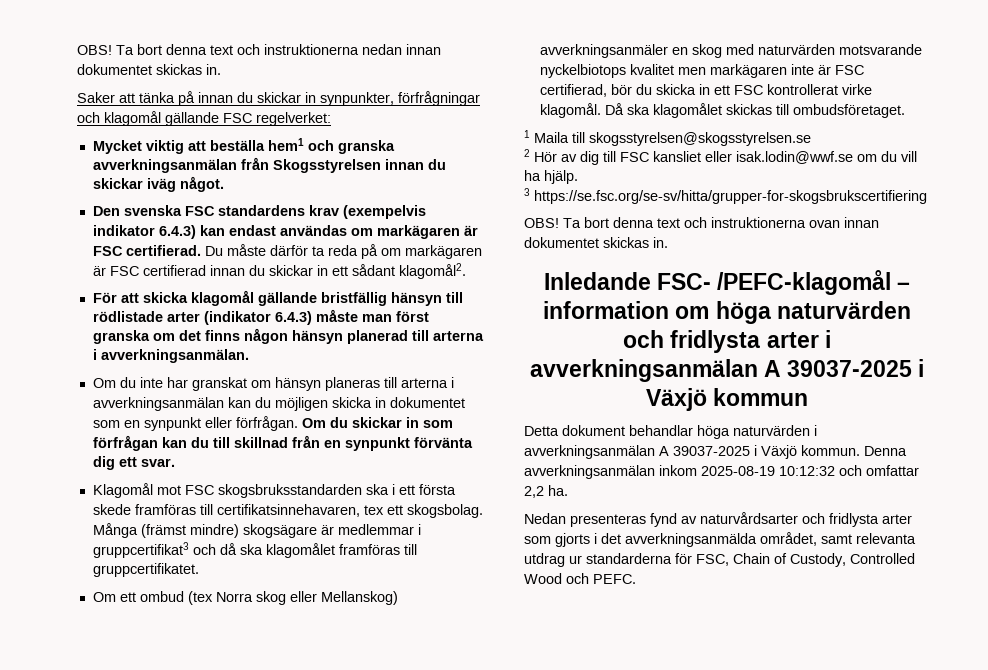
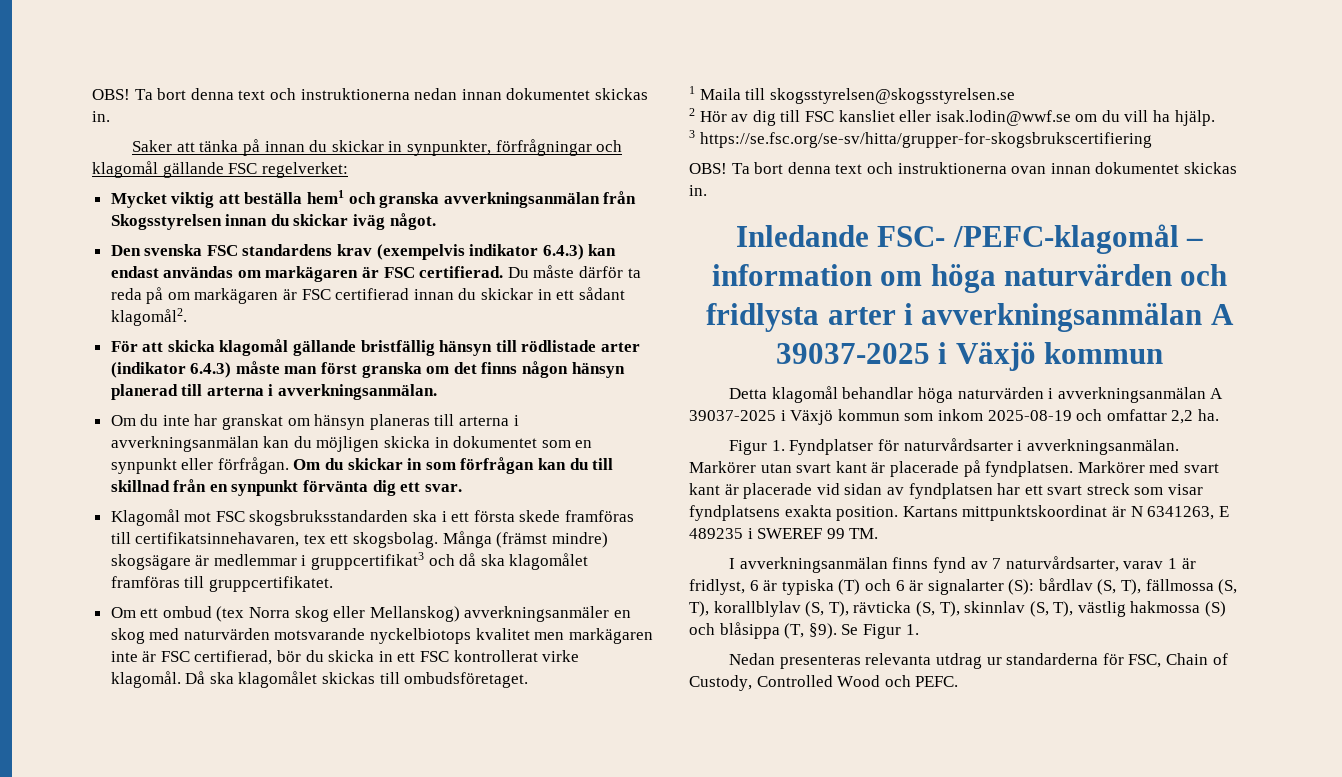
- Detta dokument behandlar höga naturvärden i avverkningsanmälan A 39037-2025 i Växjö kommun. Denna avverkningsanmälan inkom 2025-08-19 10:12:32 och omfattar 2,2 ha.
+ Detta klagomål behandlar höga naturvärden i avverkningsanmälan A 39037-2025 i Växjö kommun som inkom 2025-08-19 och omfattar 2,2 ha.
- Nedan presenteras fynd av naturvårdsarter och fridlysta arter som gjorts i det avverkningsanmälda området, samt relevanta utdrag ur standarderna för FSC, Chain of Custody, Controlled Wood och PEFC.
+ Figur 1. Fyndplatser för naturvårdsarter i avverkningsanmälan. Markörer utan svart kant är placerade på fyndplatsen. Markörer med svart kant är placerade vid sidan av fyndplatsen har ett svart streck som visar fyndplatsens exakta position. Kartans mittpunktskoordinat är N 6341263, E 489235 i SWEREF 99 TM.
+ I avverkningsanmälan finns fynd av 7 naturvårdsarter, varav 1 är fridlyst, 6 är typiska (T) och 6 är signalarter (S): bårdlav (S, T), fällmossa (S, T), korallblylav (S, T), rävticka (S, T), skinnlav (S, T), västlig hakmossa (S) och blåsippa (T, §9). Se Figur 1.
+ Nedan presenteras relevanta utdrag ur standarderna för FSC, Chain of Custody, Controlled Wood och PEFC.

